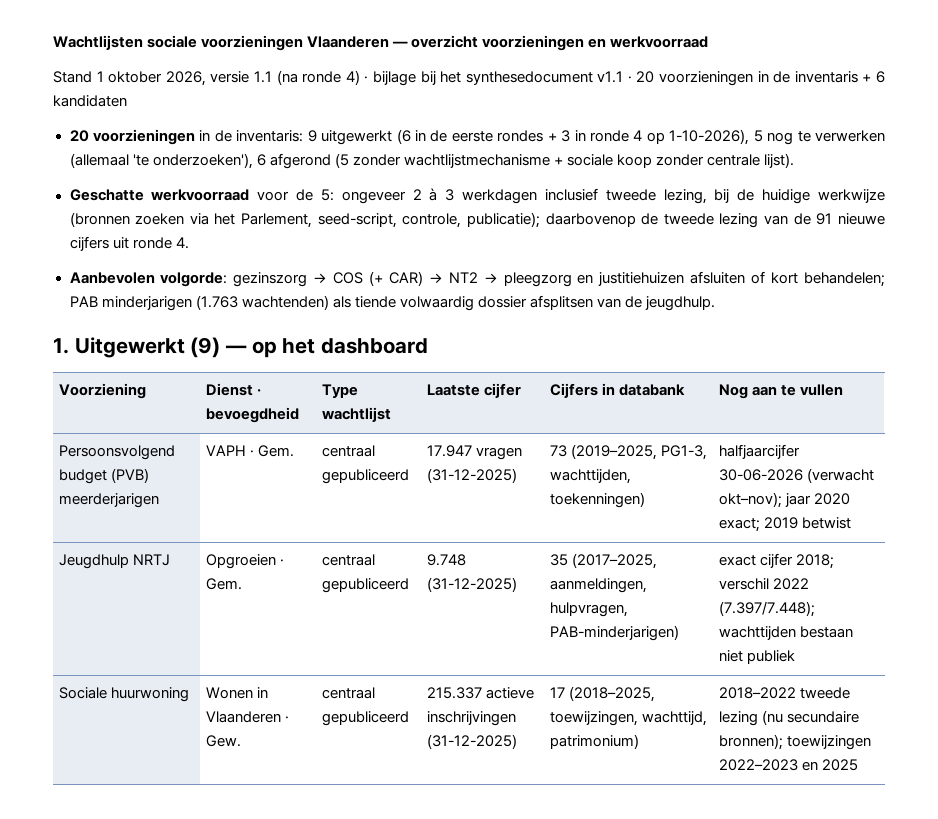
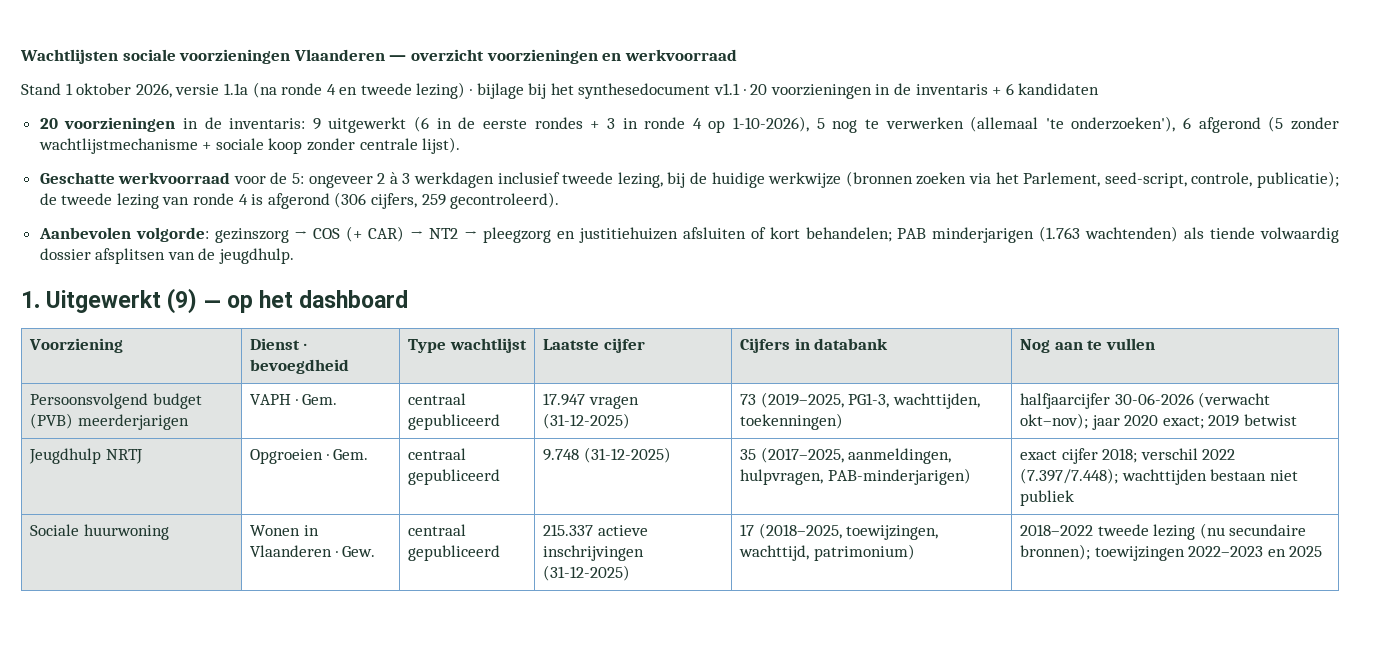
- Stand 1 oktober 2026, versie 1.1 (na ronde 4) · bijlage bij het synthesedocument v1.1 · 20 voorzieningen in de inventaris + 6 kandidaten
+ Stand 1 oktober 2026, versie 1.1a (na ronde 4 en tweede lezing) · bijlage bij het synthesedocument v1.1 · 20 voorzieningen in de inventaris + 6 kandidaten
- Geschatte werkvoorraad voor de 5: ongeveer 2 à 3 werkdagen inclusief tweede lezing, bij de huidige werkwijze (bronnen zoeken via het Parlement, seed-script, controle, publicatie); daarbovenop de tweede lezing van de 91 nieuwe cijfers uit ronde 4.
+ Geschatte werkvoorraad voor de 5: ongeveer 2 à 3 werkdagen inclusief tweede lezing, bij de huidige werkwijze (bronnen zoeken via het Parlement, seed-script, controle, publicatie); de tweede lezing van ronde 4 is afgerond (306 cijfers, 259 gecontroleerd).

